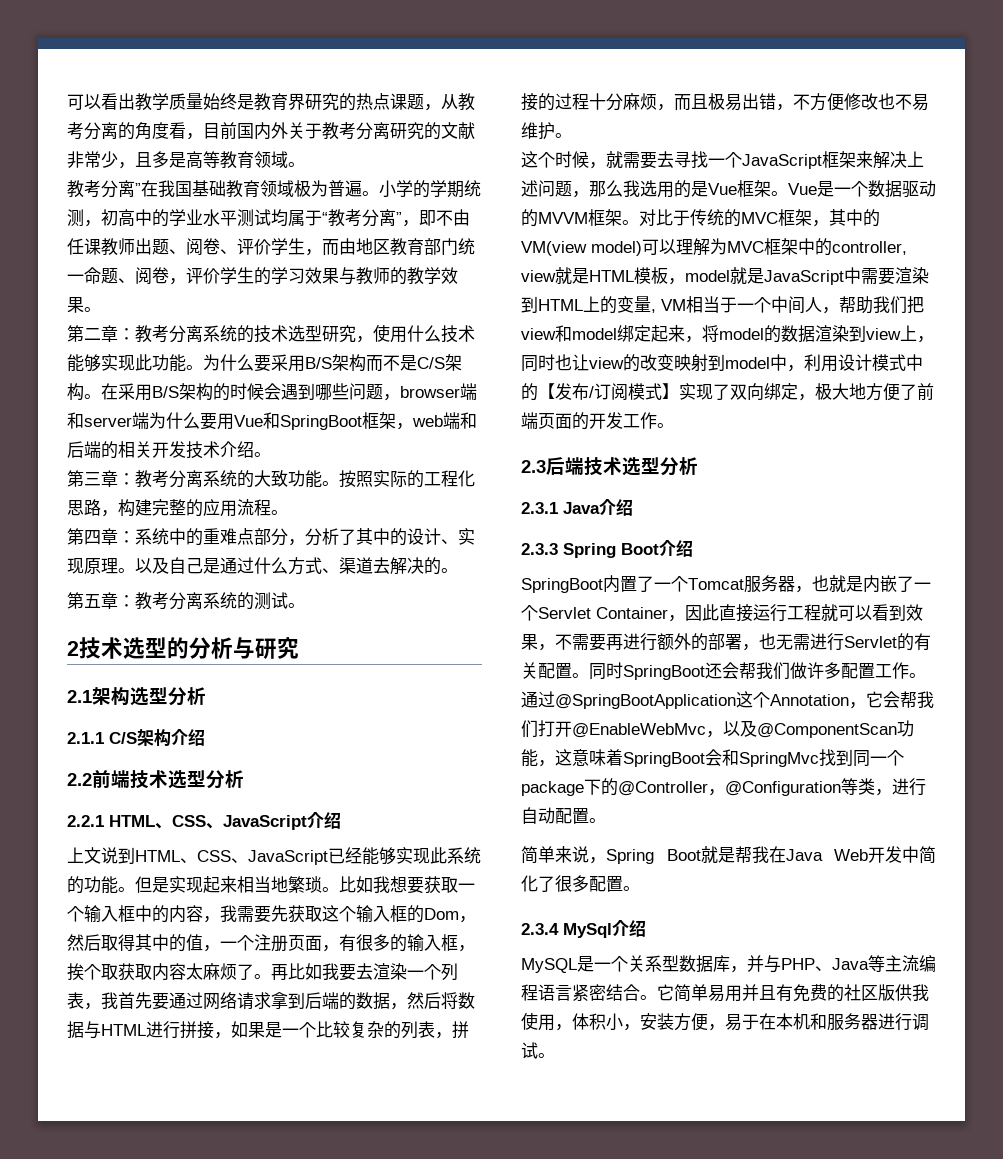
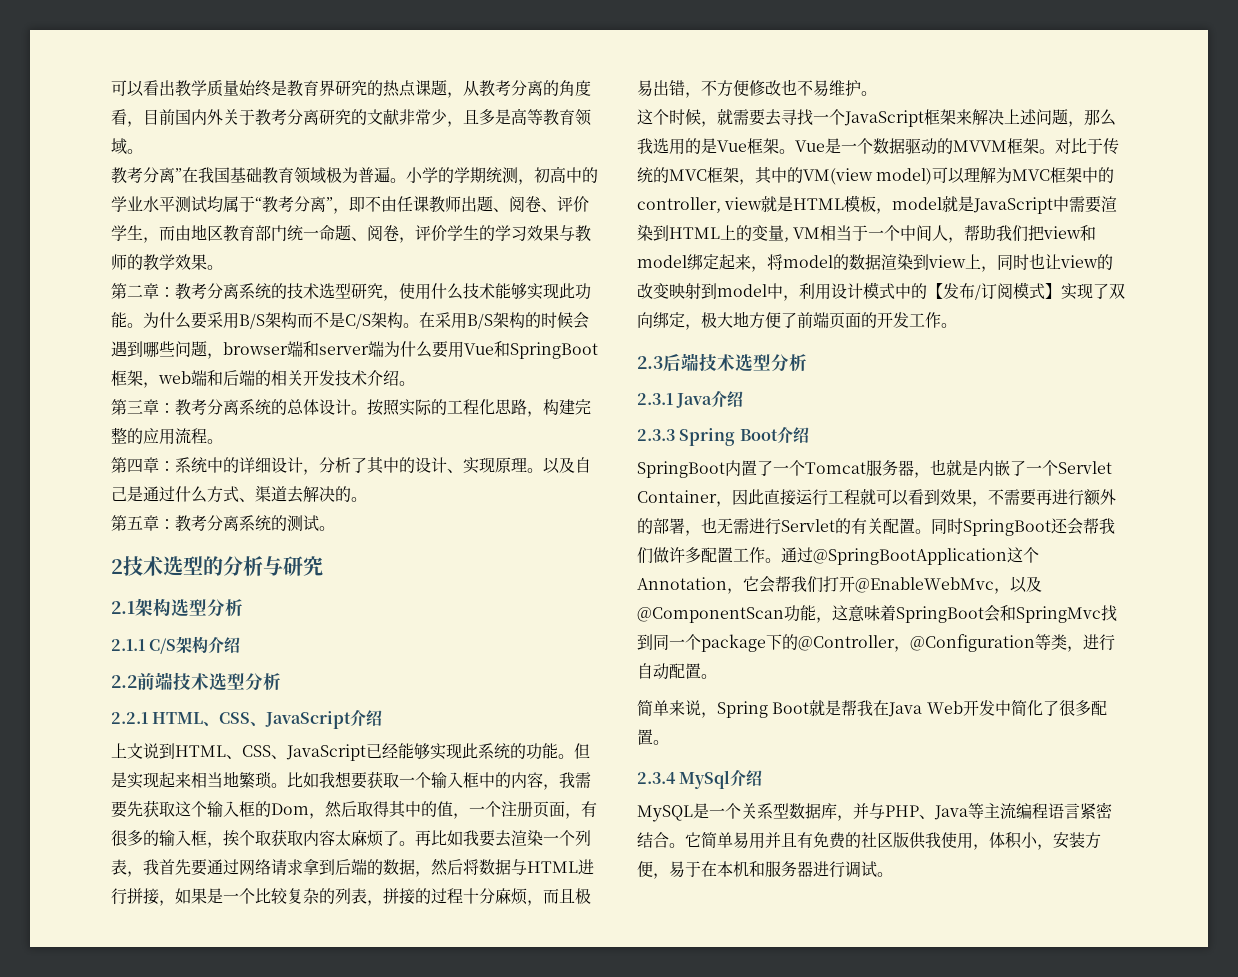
- 第三章：教考分离系统的大致功能。
+ 第三章：教考分离系统的总体设计。
- 第四章：系统中的重难点部分，分析了其中的设计、实现原理。
+ 第四章：系统中的详细设计，分析了其中的设计、实现原理。

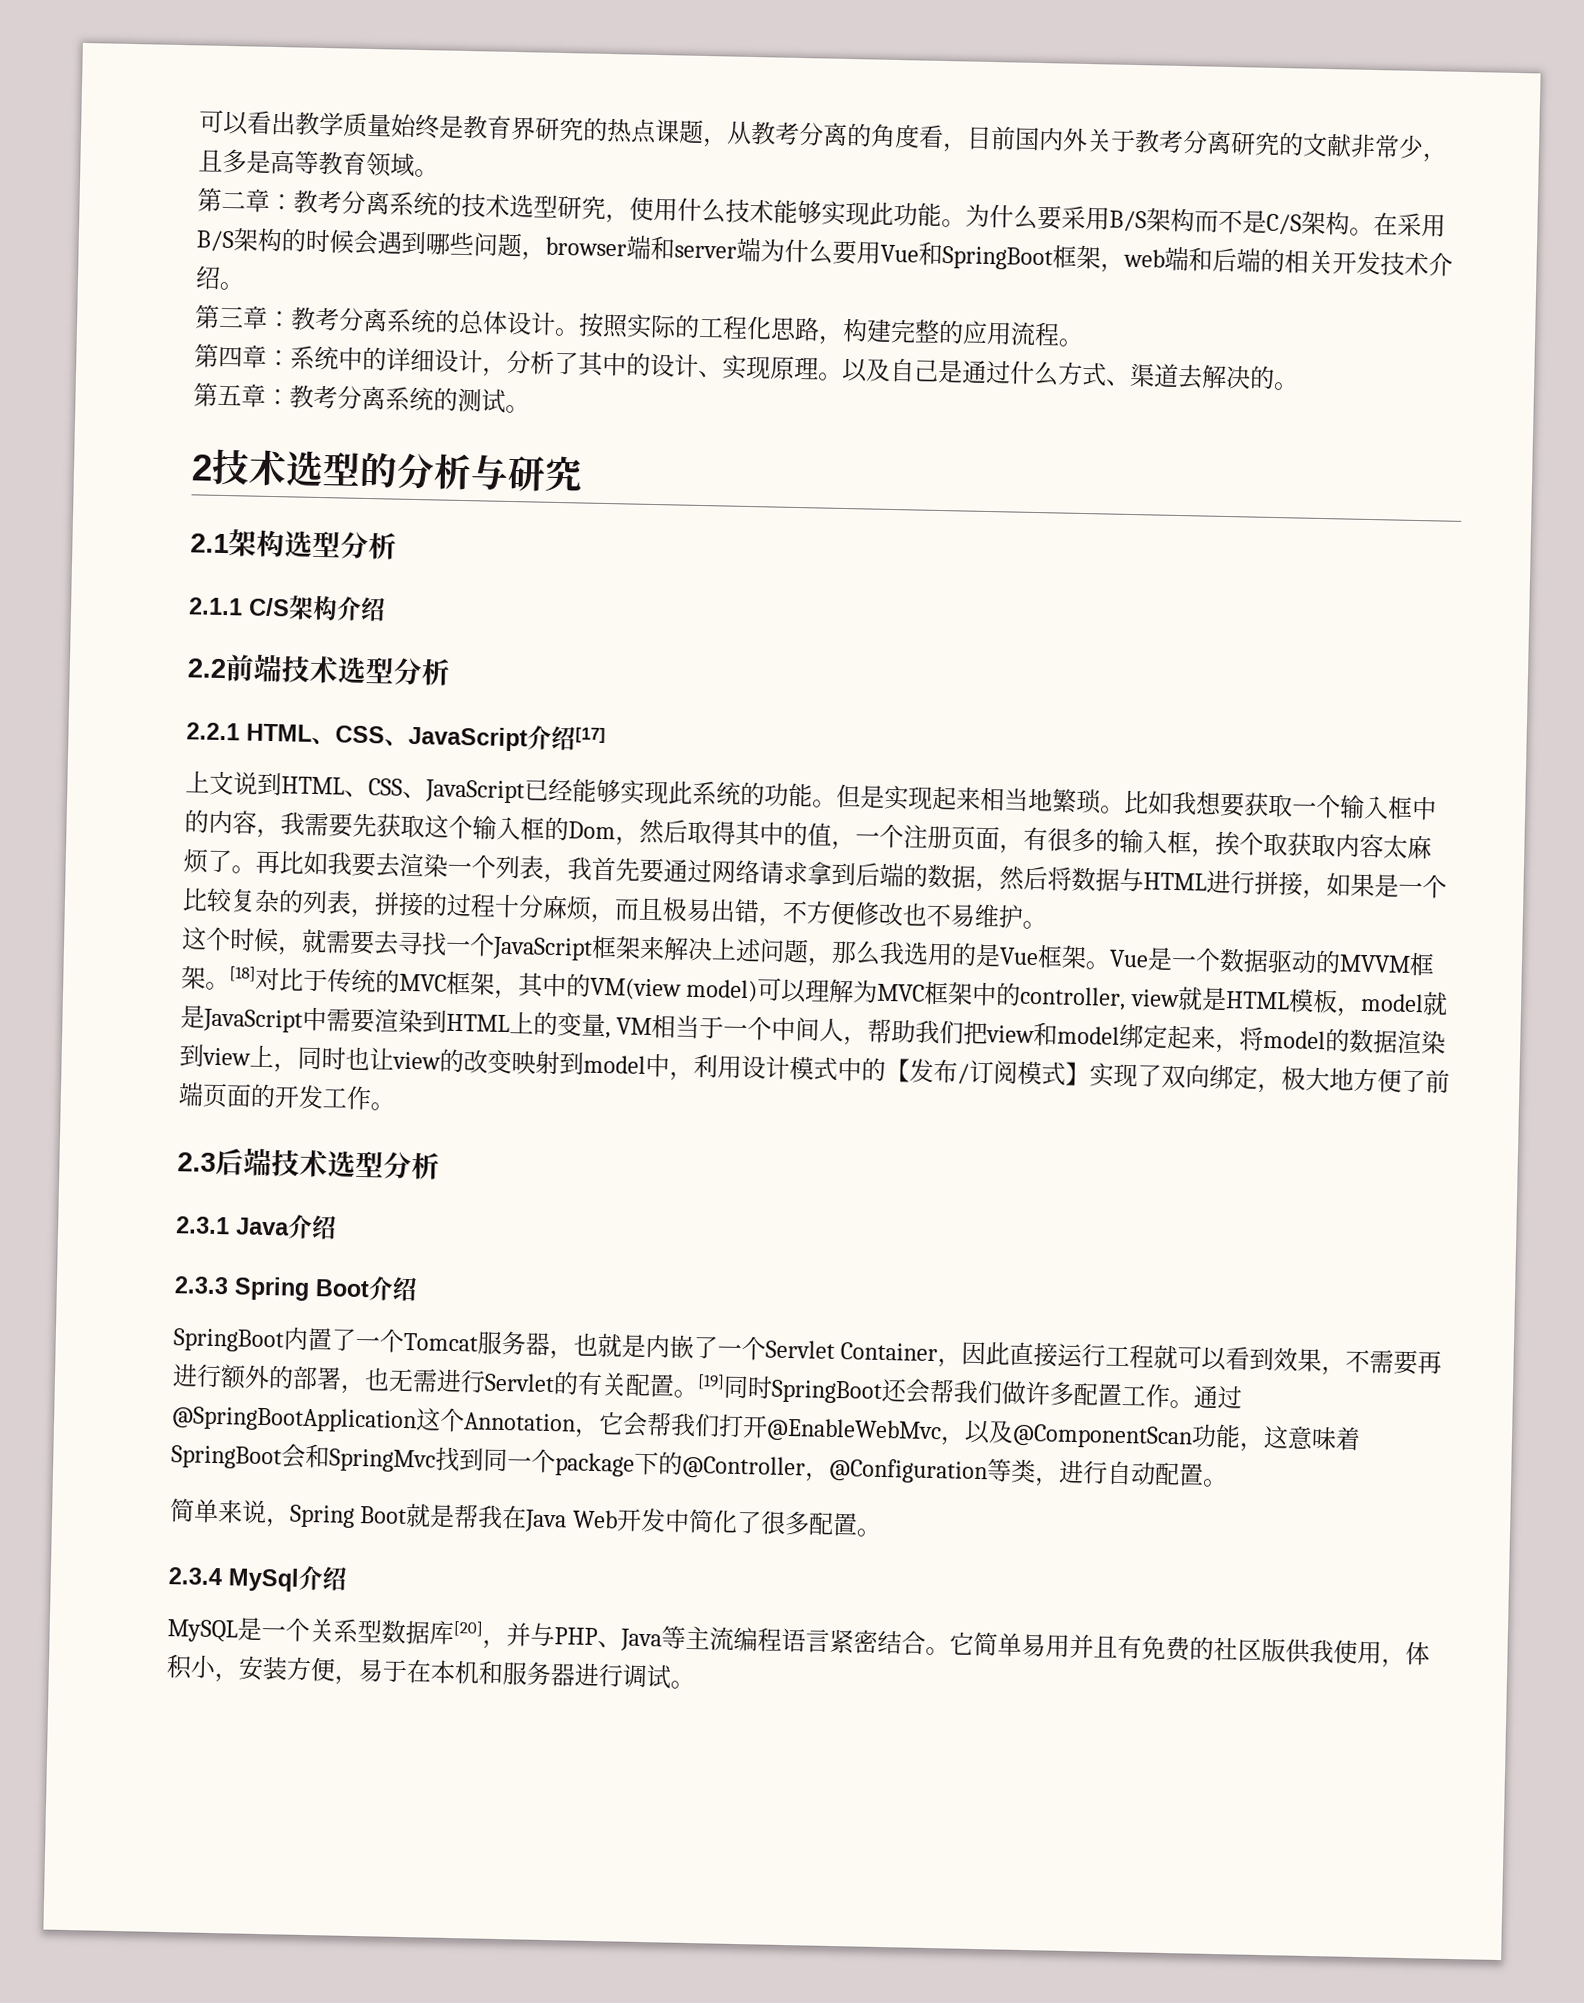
- 教考分离”在我国基础教育领域极为普遍。小学的学期统测，初高中的学业水平测试均属于“教考分离”，即不由任课教师出题、阅卷、评价学生，而由地区教育部门统一命题、阅卷，评价学生的学习效果与教师的教学效果。
- 2.2.1 HTML、CSS、JavaScript介绍
+ 2.2.1 HTML、CSS、JavaScript介绍[17]
- 对比于传统的MVC框架，其中的VM(view model)可以理解为MVC框架中的controller, view就是HTML模板，model就是JavaScript中需要渲染到HTML上的变量, VM相当于一个中间人，帮助我们把view和model绑定起来，将model的数据渲染到view上，同时也让view的改变映射到model中，利用设计模式中的【发布/订阅模式】实现了双向绑定，极大地方便了前端页面的开发工作。
+ [18]对比于传统的MVC框架，其中的VM(view model)可以理解为MVC框架中的controller, view就是HTML模板，model就是JavaScript中需要渲染到HTML上的变量, VM相当于一个中间人，帮助我们把view和model绑定起来，将model的数据渲染到view上，同时也让view的改变映射到model中，利用设计模式中的【发布/订阅模式】实现了双向绑定，极大地方便了前端页面的开发工作。
- 同时SpringBoot还会帮我们做许多配置工作。
+ [19]同时SpringBoot还会帮我们做许多配置工作。
- MySQL是一个关系型数据库，并与PHP、Java等主流编程语言紧密结合。
+ MySQL是一个关系型数据库[20]，并与PHP、Java等主流编程语言紧密结合。

